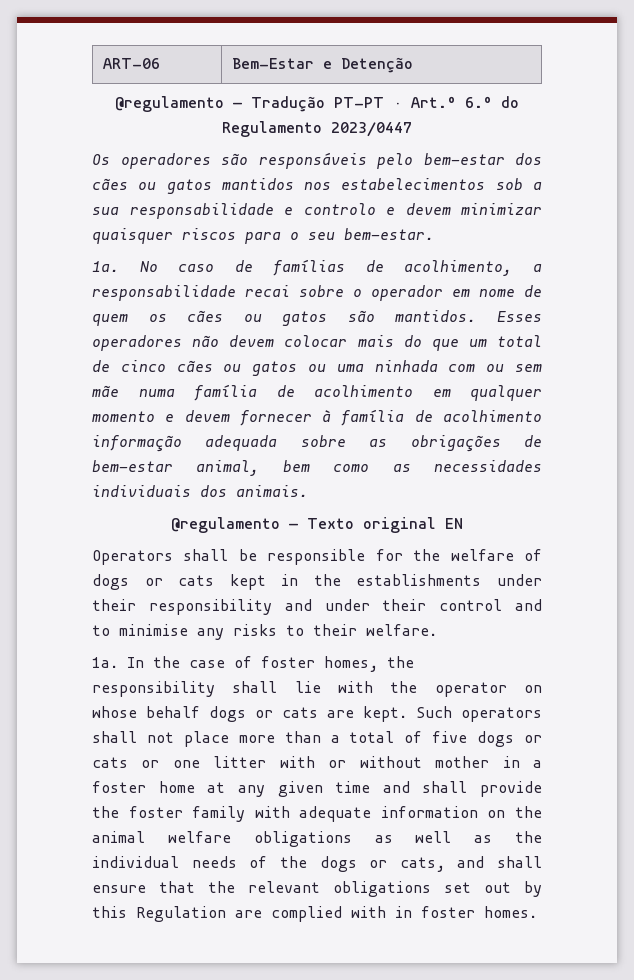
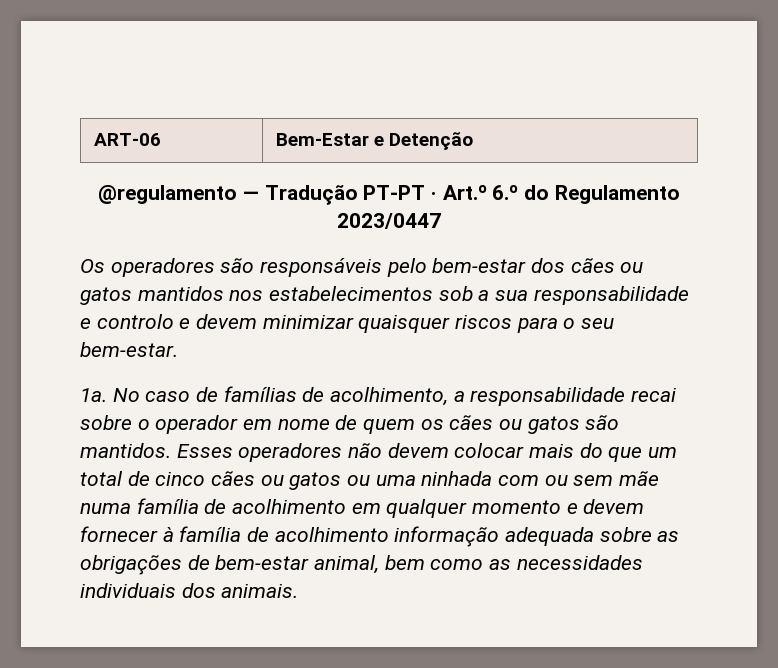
- @regulamento — Texto original EN
- Operators shall be responsible for the welfare of dogs or cats kept in the establishments under their responsibility and under their control and to minimise any risks to their welfare.
- 1a. In the case of foster homes, the responsibility shall lie with the operator on whose behalf dogs or cats are kept. Such operators shall not place more than a total of five dogs or cats or one litter with or without mother in a foster home at any given time and shall provide the foster family with adequate information on the animal welfare obligations as well as the individual needs of the dogs or cats, and shall ensure that the relevant obligations set out by this Regulation are complied with in foster homes.

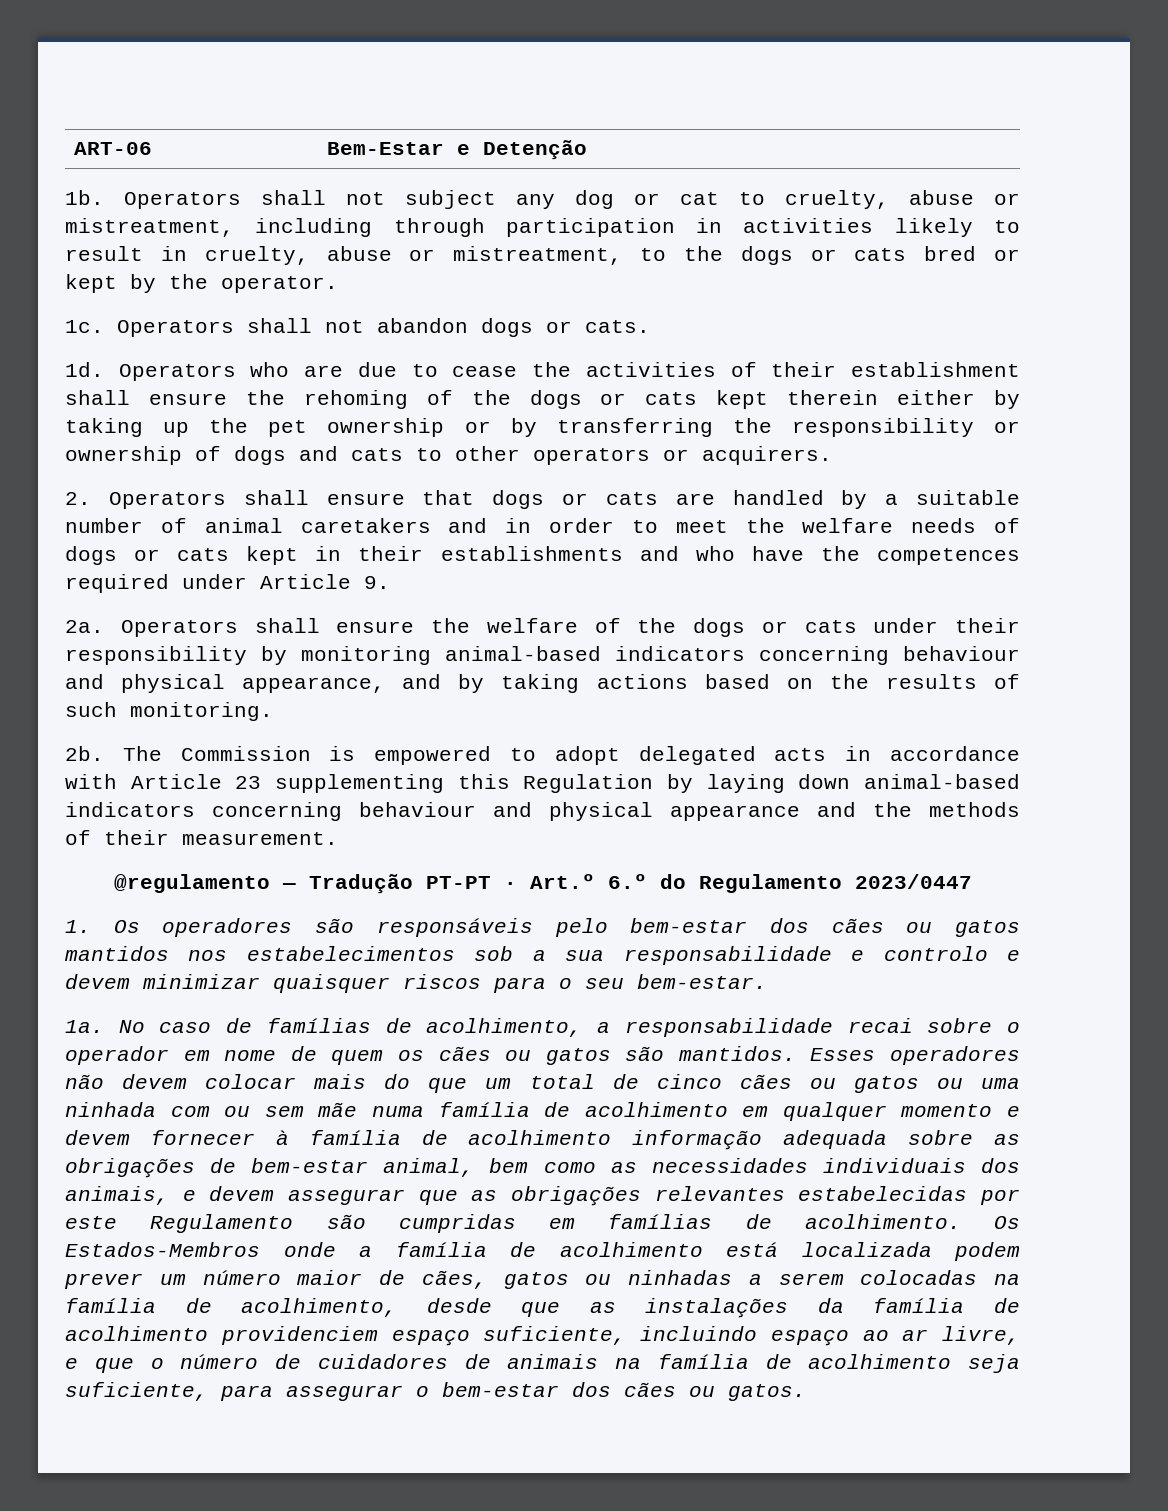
+ 1b. Operators shall not subject any dog or cat to cruelty, abuse or mistreatment, including through participation in activities likely to result in cruelty, abuse or mistreatment, to the dogs or cats bred or kept by the operator.
+ 1c. Operators shall not abandon dogs or cats.
+ 1d. Operators who are due to cease the activities of their establishment shall ensure the rehoming of the dogs or cats kept therein either by taking up the pet ownership or by transferring the responsibility or ownership of dogs and cats to other operators or acquirers.
+ 2. Operators shall ensure that dogs or cats are handled by a suitable number of animal caretakers and in order to meet the welfare needs of dogs or cats kept in their establishments and who have the competences required under Article 9.
+ 2a. Operators shall ensure the welfare of the dogs or cats under their responsibility by monitoring animal-based indicators concerning behaviour and physical appearance, and by taking actions based on the results of such monitoring.
+ 2b. The Commission is empowered to adopt delegated acts in accordance with Article 23 supplementing this Regulation by laying down animal-based indicators concerning behaviour and physical appearance and the methods of their measurement.
- Os operadores são responsáveis pelo bem-estar dos cães ou gatos mantidos nos estabelecimentos sob a sua responsabilidade e controlo e devem minimizar quaisquer riscos para o seu bem-estar.
+ 1. Os operadores são responsáveis pelo bem-estar dos cães ou gatos mantidos nos estabelecimentos sob a sua responsabilidade e controlo e devem minimizar quaisquer riscos para o seu bem-estar.
- Esses operadores não devem colocar mais do que um total de cinco cães ou gatos ou uma ninhada com ou sem mãe numa família de acolhimento em qualquer momento e devem fornecer à família de acolhimento informação adequada sobre as obrigações de bem-estar animal, bem como as necessidades individuais dos animais.
+ Esses operadores não devem colocar mais do que um total de cinco cães ou gatos ou uma ninhada com ou sem mãe numa família de acolhimento em qualquer momento e devem fornecer à família de acolhimento informação adequada sobre as obrigações de bem-estar animal, bem como as necessidades individuais dos animais, e devem assegurar que as obrigações relevantes estabelecidas por este Regulamento são cumpridas em famílias de acolhimento. Os Estados-Membros onde a família de acolhimento está localizada podem prever um número maior de cães, gatos ou ninhadas a serem colocadas na família de acolhimento, desde que as instalações da família de acolhimento providenciem espaço suficiente, incluindo espaço ao ar livre, e que o número de cuidadores de animais na família de acolhimento seja suficiente, para assegurar o bem-estar dos cães ou gatos.

